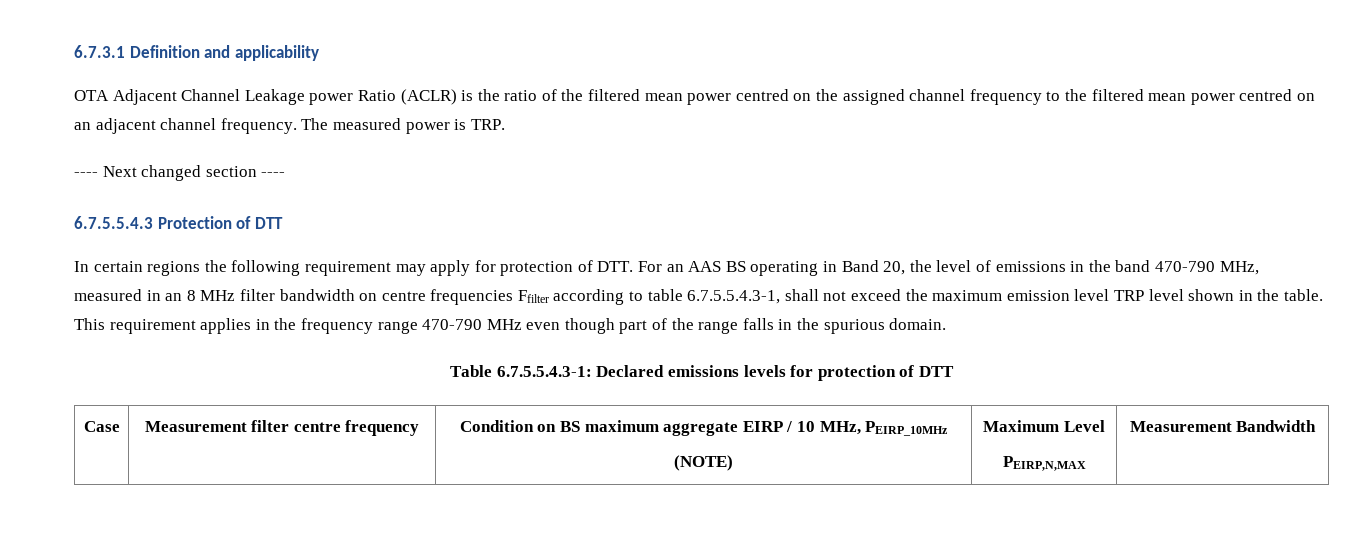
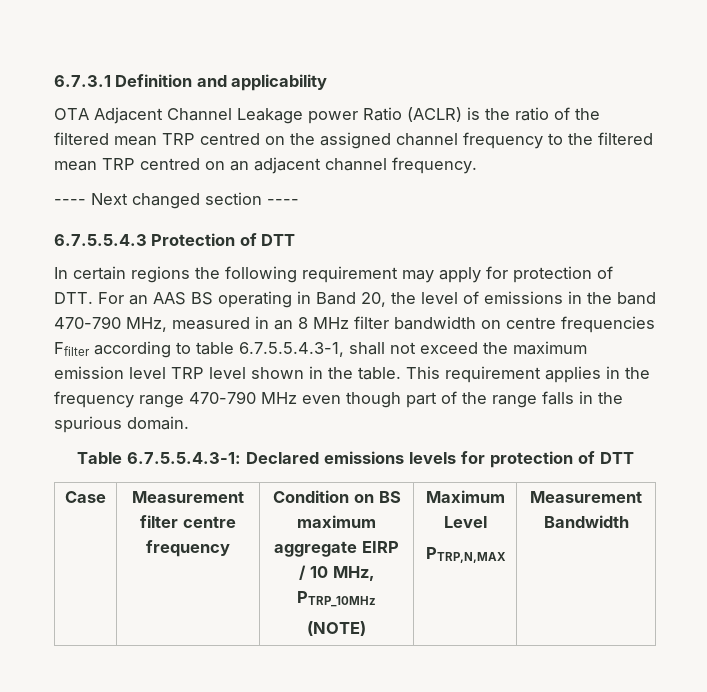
- OTA Adjacent Channel Leakage power Ratio (ACLR) is the ratio of the filtered mean power centred on the assigned channel frequency to the filtered mean power centred on an adjacent channel frequency. The measured power is TRP.
+ OTA Adjacent Channel Leakage power Ratio (ACLR) is the ratio of the filtered mean TRP centred on the assigned channel frequency to the filtered mean TRP centred on an adjacent channel frequency.
- Case | Measurement filter centre frequency | Condition on BS maximum aggregate EIRP / 10 MHz, PEIRP_10MHz
+ Case | Measurement filter centre frequency | Condition on BS maximum aggregate EIRP / 10 MHz, PTRP_10MHz
  (NOTE) | Maximum Level
- PEIRP,N,MAX | Measurement Bandwidth
+ PTRP,N,MAX | Measurement Bandwidth

